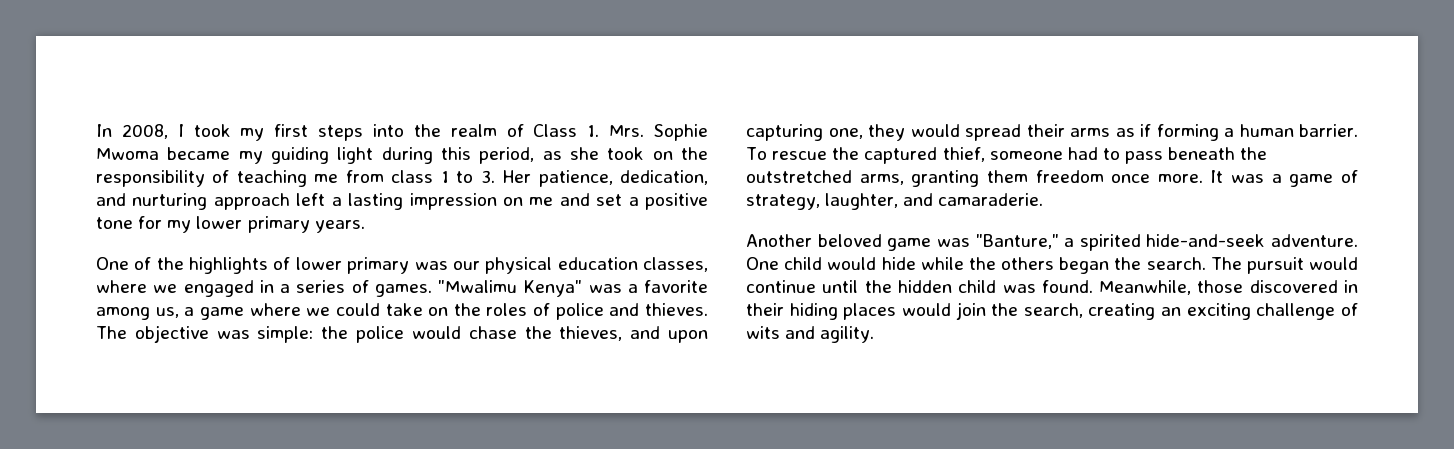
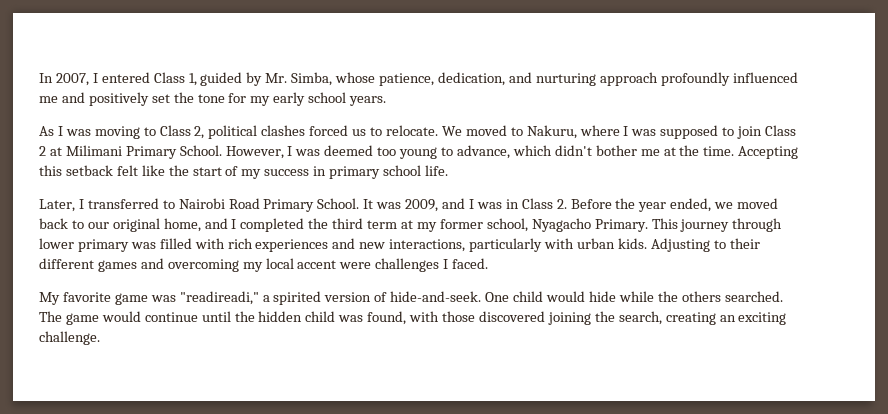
- In 2008, I took my first steps into the realm of Class 1. Mrs. Sophie Mwoma became my guiding light during this period, as she took on the responsibility of teaching me from class 1 to 3. Her patience, dedication, and nurturing approach left a lasting impression on me and set a positive tone for my lower primary years.
+ In 2007, I entered Class 1, guided by Mr. Simba, whose patience, dedication, and nurturing approach profoundly influenced me and positively set the tone for my early school years.
- One of the highlights of lower primary was our physical education classes, where we engaged in a series of games. "Mwalimu Kenya" was a favorite among us, a game where we could take on the roles of police and thieves. The objective was simple: the police would chase the thieves, and upon capturing one, they would spread their arms as if forming a human barrier. To rescue the captured thief, someone had to pass beneath the outstretched arms, granting them freedom once more. It was a game of strategy, laughter, and camaraderie.
- Another beloved game was "Banture," a spirited hide-and-seek adventure.
+ As I was moving to Class 2, political clashes forced us to relocate. We moved to Nakuru, where I was supposed to join Class 2 at Milimani Primary School. However, I was deemed too young to advance, which didn't bother me at the time. Accepting this setback felt like the start of my success in primary school life.
+ Later, I transferred to Nairobi Road Primary School. It was 2009, and I was in Class 2. Before the year ended, we moved back to our original home, and I completed the third term at my former school, Nyagacho Primary. This journey through lower primary was filled with rich experiences and new interactions, particularly with urban kids. Adjusting to their different games and overcoming my local accent were challenges I faced.
+ My favorite game was "readireadi," a spirited version of hide-and-seek.
- One child would hide while the others began the search. The pursuit would continue until the hidden child was found. Meanwhile, those discovered in their hiding places would join the search, creating an exciting challenge of wits and agility.
+ One child would hide while the others searched. The game would continue until the hidden child was found, with those discovered joining the search, creating an exciting challenge.

